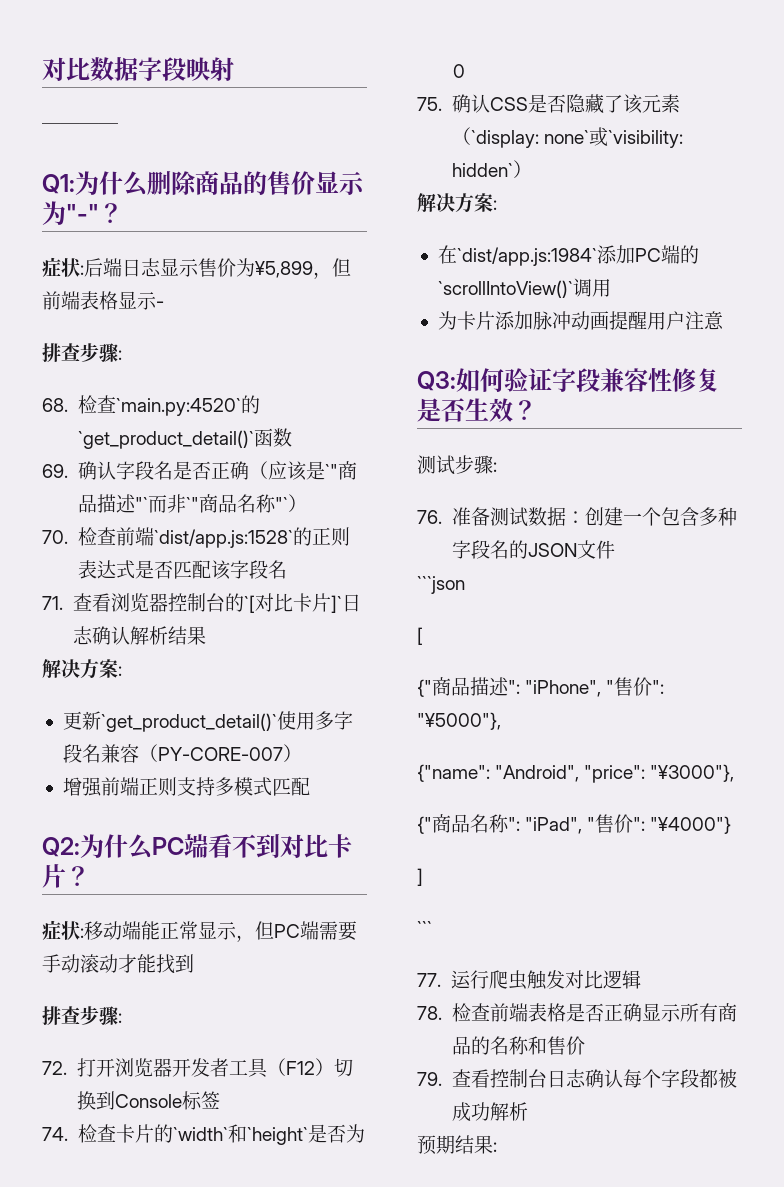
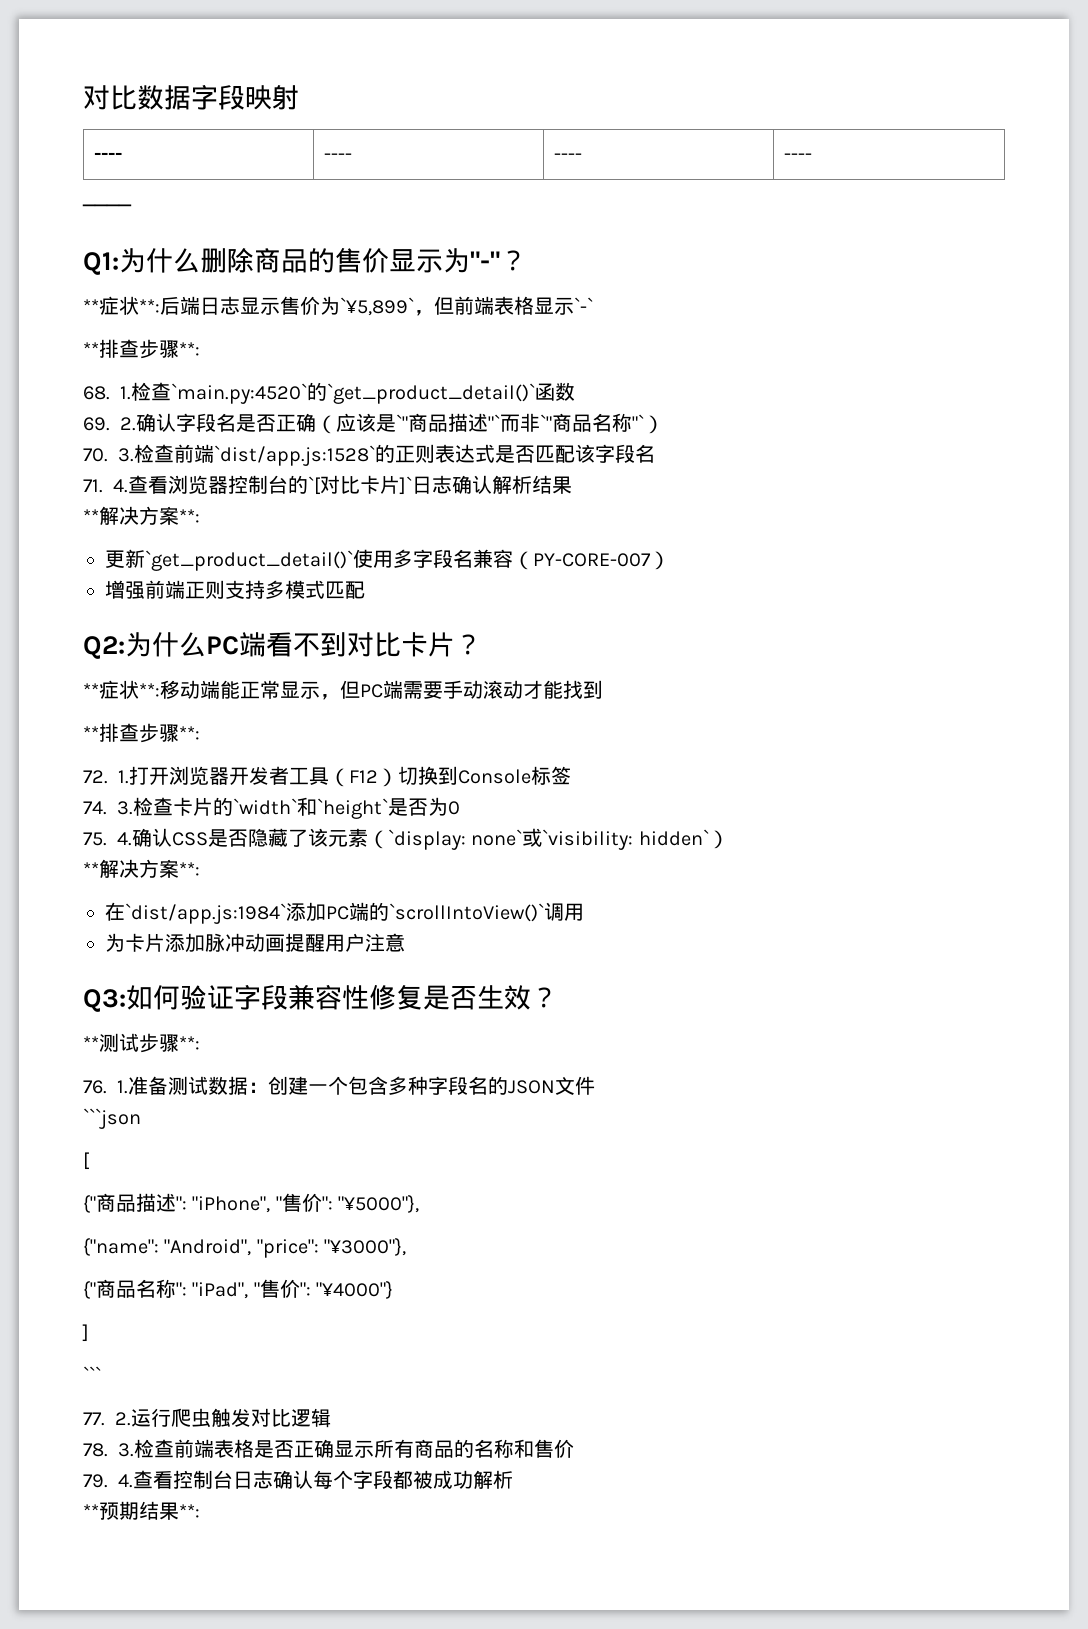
+ ---- | ---- | ---- | ----
- 症状:后端日志显示售价为¥5,899，但前端表格显示-
- 排查步骤:
+ **症状**:后端日志显示售价为`¥5,899`，但前端表格显示`-`
+ **排查步骤**:
- 68.检查`main.py:4520`的`get_product_detail()`函数
+ 68. 1.检查`main.py:4520`的`get_product_detail()`函数
- 69.确认字段名是否正确（应该是`"商品描述"`而非`"商品名称"`）
+ 69. 2.确认字段名是否正确（应该是`"商品描述"`而非`"商品名称"`）
- 70.检查前端`dist/app.js:1528`的正则表达式是否匹配该字段名
+ 70. 3.检查前端`dist/app.js:1528`的正则表达式是否匹配该字段名
- 71.查看浏览器控制台的`[对比卡片]`日志确认解析结果
- 解决方案:
+ 71. 4.查看浏览器控制台的`[对比卡片]`日志确认解析结果
+ **解决方案**:
- 症状:移动端能正常显示，但PC端需要手动滚动才能找到
- 排查步骤:
+ **症状**:移动端能正常显示，但PC端需要手动滚动才能找到
+ **排查步骤**:
- 72.打开浏览器开发者工具（F12）切换到Console标签
+ 72. 1.打开浏览器开发者工具（F12）切换到Console标签
- 74.检查卡片的`width`和`height`是否为0
+ 74. 3.检查卡片的`width`和`height`是否为0
- 75.确认CSS是否隐藏了该元素（`display: none`或`visibility: hidden`）
- 解决方案:
+ 75. 4.确认CSS是否隐藏了该元素（`display: none`或`visibility: hidden`）
+ **解决方案**:
- 测试步骤:
+ **测试步骤**:
- 76.准备测试数据：创建一个包含多种字段名的JSON文件
+ 76. 1.准备测试数据：创建一个包含多种字段名的JSON文件
- 77.运行爬虫触发对比逻辑
+ 77. 2.运行爬虫触发对比逻辑
- 78.检查前端表格是否正确显示所有商品的名称和售价
+ 78. 3.检查前端表格是否正确显示所有商品的名称和售价
- 79.查看控制台日志确认每个字段都被成功解析
+ 79. 4.查看控制台日志确认每个字段都被成功解析
- 预期结果:
+ **预期结果**:

